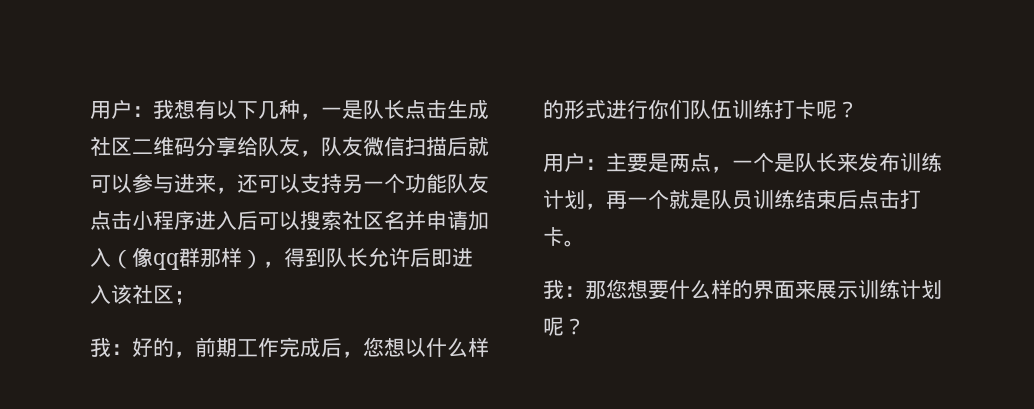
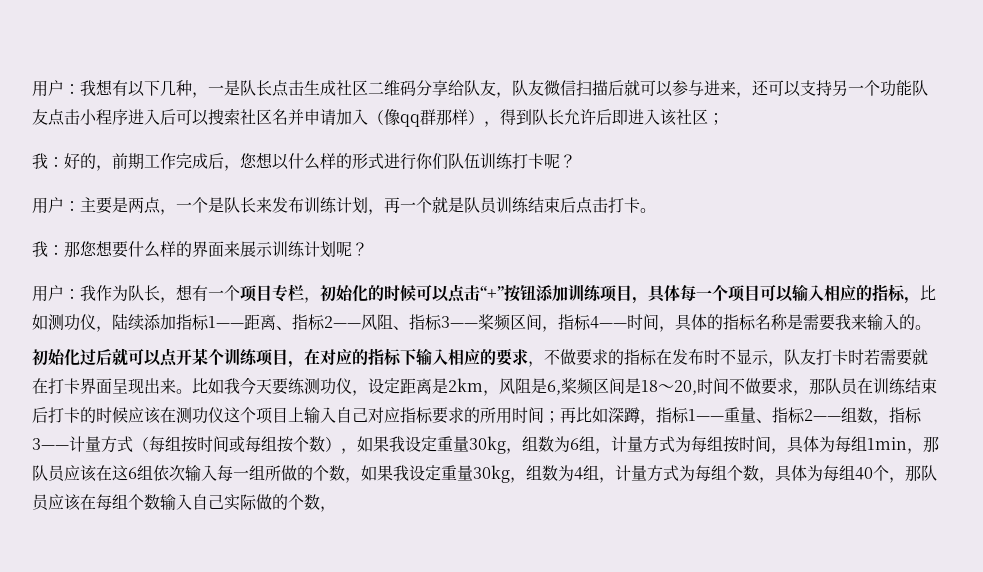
+ 用户：我作为队长，想有一个项目专栏，初始化的时候可以点击“+”按钮添加训练项目，具体每一个项目可以输入相应的指标，比如测功仪，陆续添加指标1——距离、指标2——风阻、指标3——桨频区间，指标4——时间，具体的指标名称是需要我来输入的。
+ 初始化过后就可以点开某个训练项目，在对应的指标下输入相应的要求，不做要求的指标在发布时不显示，队友打卡时若需要就在打卡界面呈现出来。比如我今天要练测功仪，设定距离是2km，风阻是6,桨频区间是18～20,时间不做要求，那队员在训练结束后打卡的时候应该在测功仪这个项目上输入自己对应指标要求的所用时间；再比如深蹲，指标1——重量、指标2——组数，指标3——计量方式（每组按时间或每组按个数），如果我设定重量30kg，组数为6组，计量方式为每组按时间，具体为每组1min，那队员应该在这6组依次输入每一组所做的个数，如果我设定重量30kg，组数为4组，计量方式为每组个数，具体为每组40个，那队员应该在每组个数输入自己实际做的个数，

